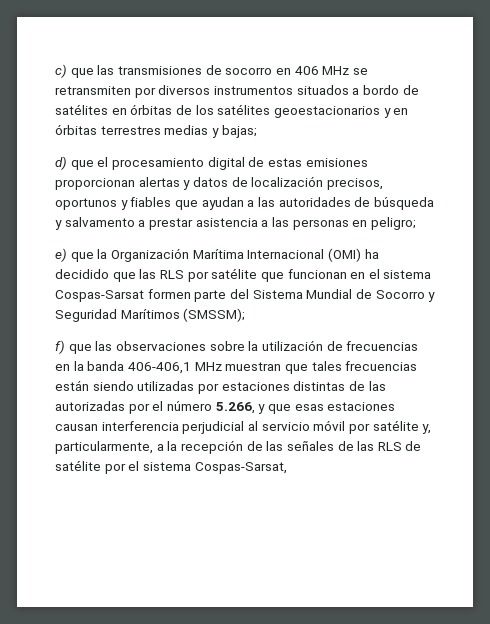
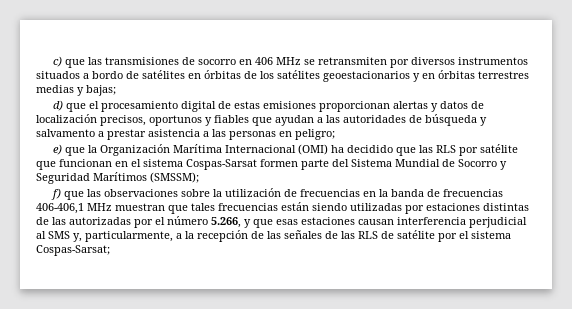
- f) que las observaciones sobre la utilización de frecuencias en la banda 406-406,1 MHz muestran que tales frecuencias están siendo utilizadas por estaciones distintas de las autorizadas por el número 5.266, y que esas estaciones causan interferencia perjudicial al servicio móvil por satélite y, particularmente, a la recepción de las señales de las RLS de satélite por el sistema Cospas-Sarsat,
+ f) que las observaciones sobre la utilización de frecuencias en la banda de frecuencias 406-406,1 MHz muestran que tales frecuencias están siendo utilizadas por estaciones distintas de las autorizadas por el número 5.266, y que esas estaciones causan interferencia perjudicial al SMS y, particularmente, a la recepción de las señales de las RLS de satélite por el sistema Cospas-Sarsat;

